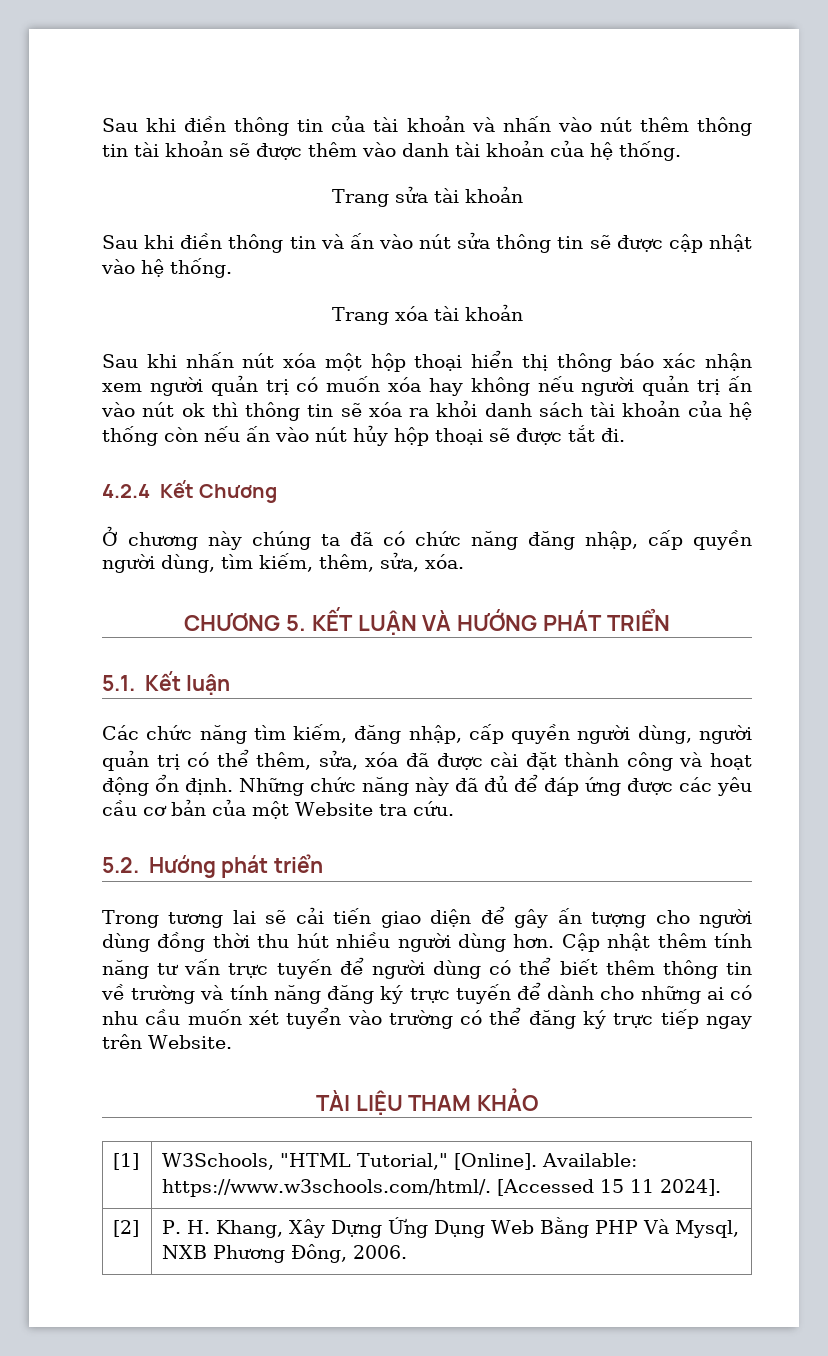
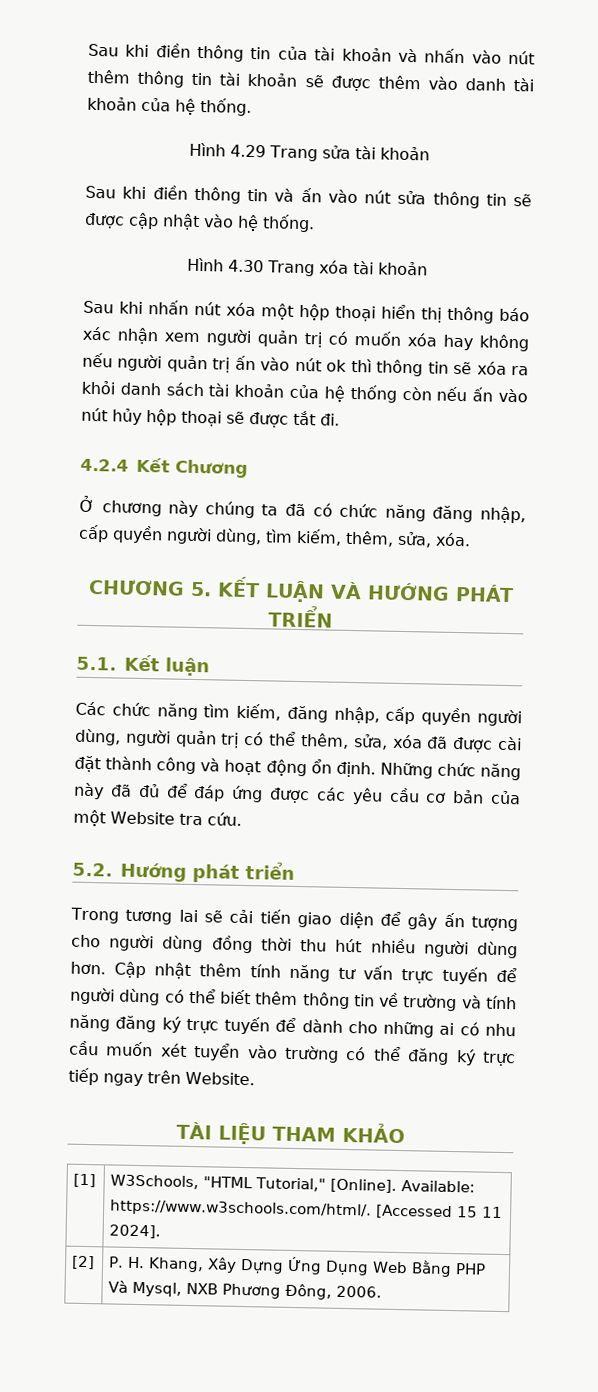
- Trang sửa tài khoản
+ Hình 4.29 Trang sửa tài khoản
- Trang xóa tài khoản
+ Hình 4.30 Trang xóa tài khoản

